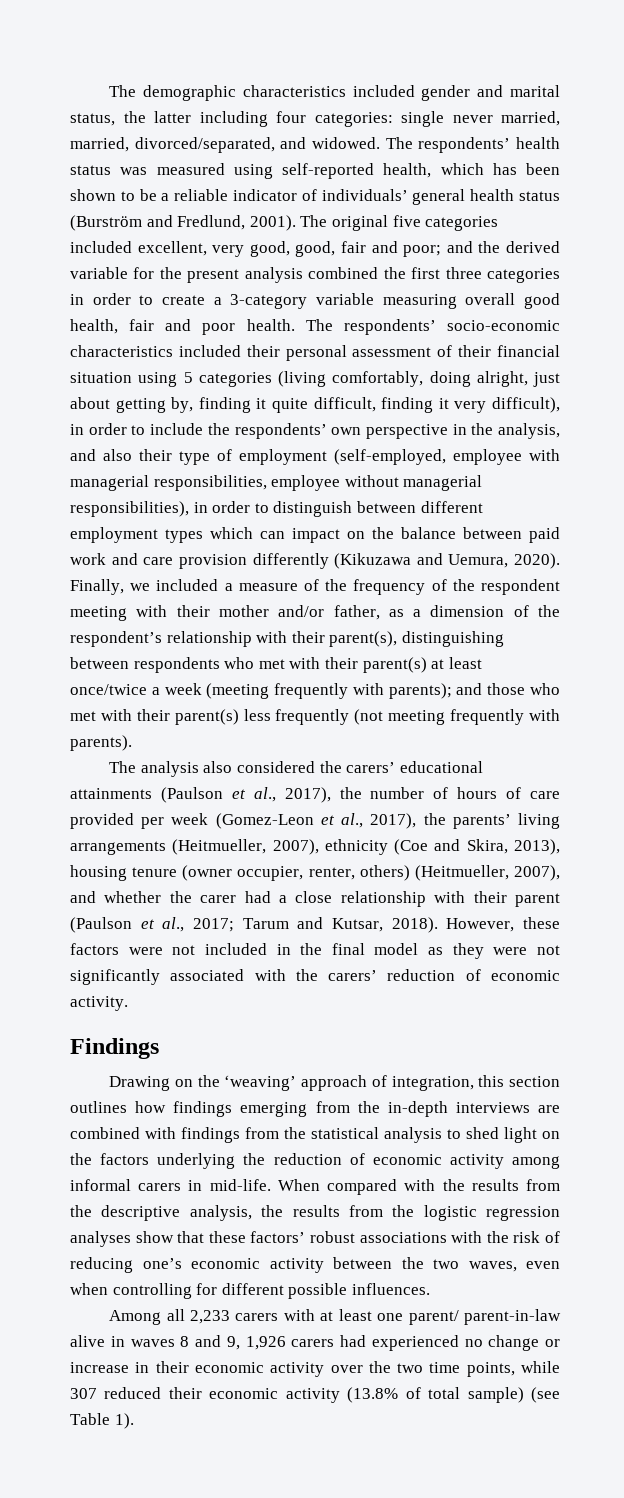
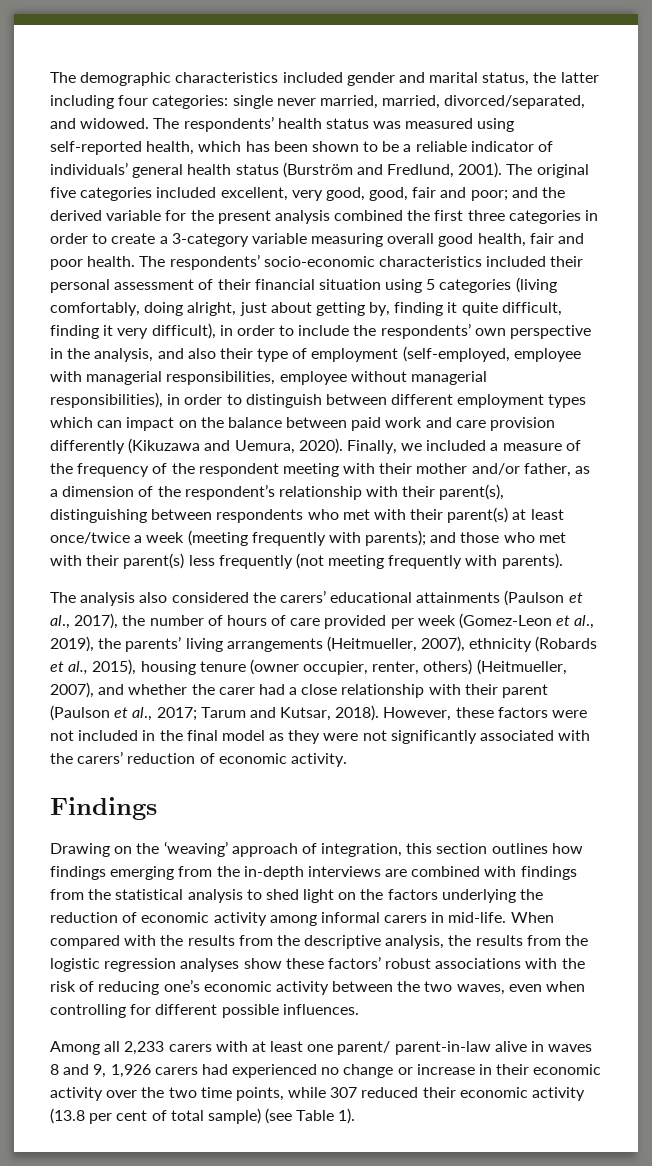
- The analysis also considered the carers’ educational attainments (Paulson et al., 2017), the number of hours of care provided per week (Gomez-Leon et al., 2017), the parents’ living arrangements (Heitmueller, 2007), ethnicity (Coe and Skira, 2013), housing tenure (owner occupier, renter, others) (Heitmueller, 2007), and whether the carer had a close relationship with their parent (Paulson et al., 2017; Tarum and Kutsar, 2018).
+ The analysis also considered the carers’ educational attainments (Paulson et al., 2017), the number of hours of care provided per week (Gomez-Leon et al., 2019), the parents’ living arrangements (Heitmueller, 2007), ethnicity (Robards et al., 2015), housing tenure (owner occupier, renter, others) (Heitmueller, 2007), and whether the carer had a close relationship with their parent (Paulson et al., 2017; Tarum and Kutsar, 2018).
- When compared with the results from the descriptive analysis, the results from the logistic regression analyses show that these factors’ robust associations with the risk of reducing one’s economic activity between the two waves, even when controlling for different possible influences.
+ When compared with the results from the descriptive analysis, the results from the logistic regression analyses show these factors’ robust associations with the risk of reducing one’s economic activity between the two waves, even when controlling for different possible influences.
- Among all 2,233 carers with at least one parent/ parent-in-law alive in waves 8 and 9, 1,926 carers had experienced no change or increase in their economic activity over the two time points, while 307 reduced their economic activity (13.8% of total sample) (see Table 1).
+ Among all 2,233 carers with at least one parent/ parent-in-law alive in waves 8 and 9, 1,926 carers had experienced no change or increase in their economic activity over the two time points, while 307 reduced their economic activity (13.8 per cent of total sample) (see Table 1).

